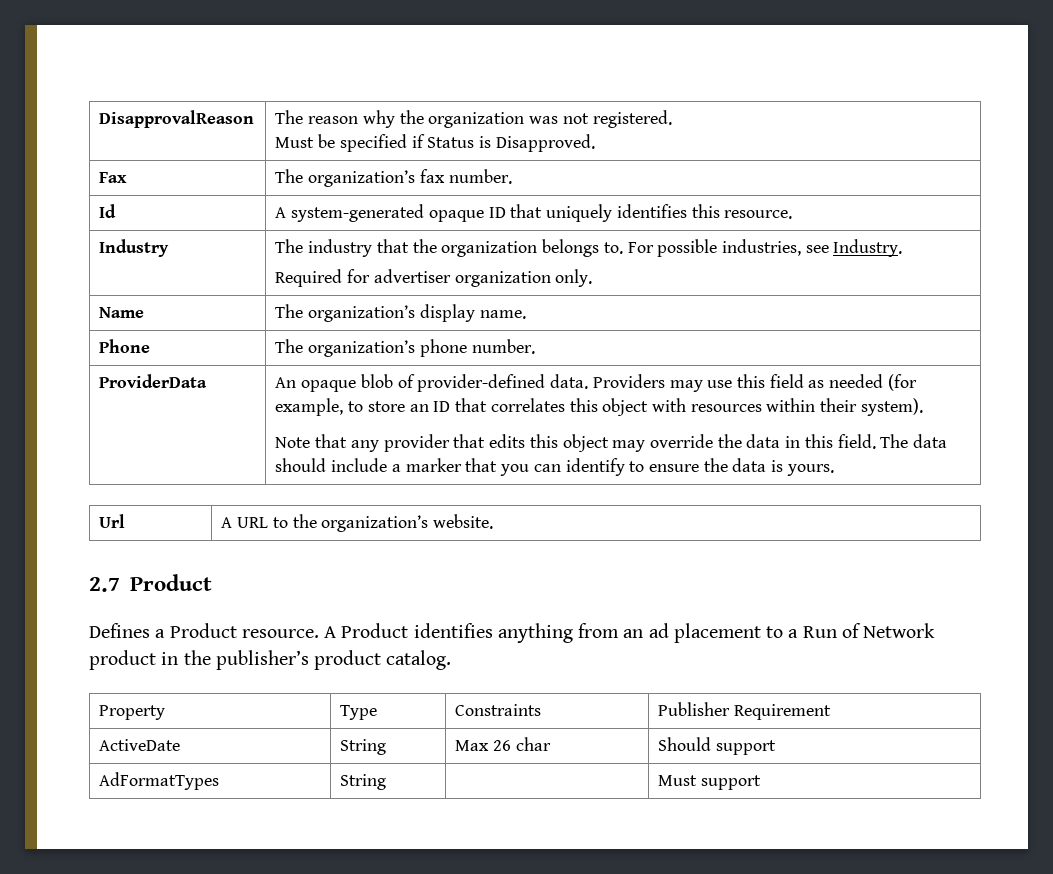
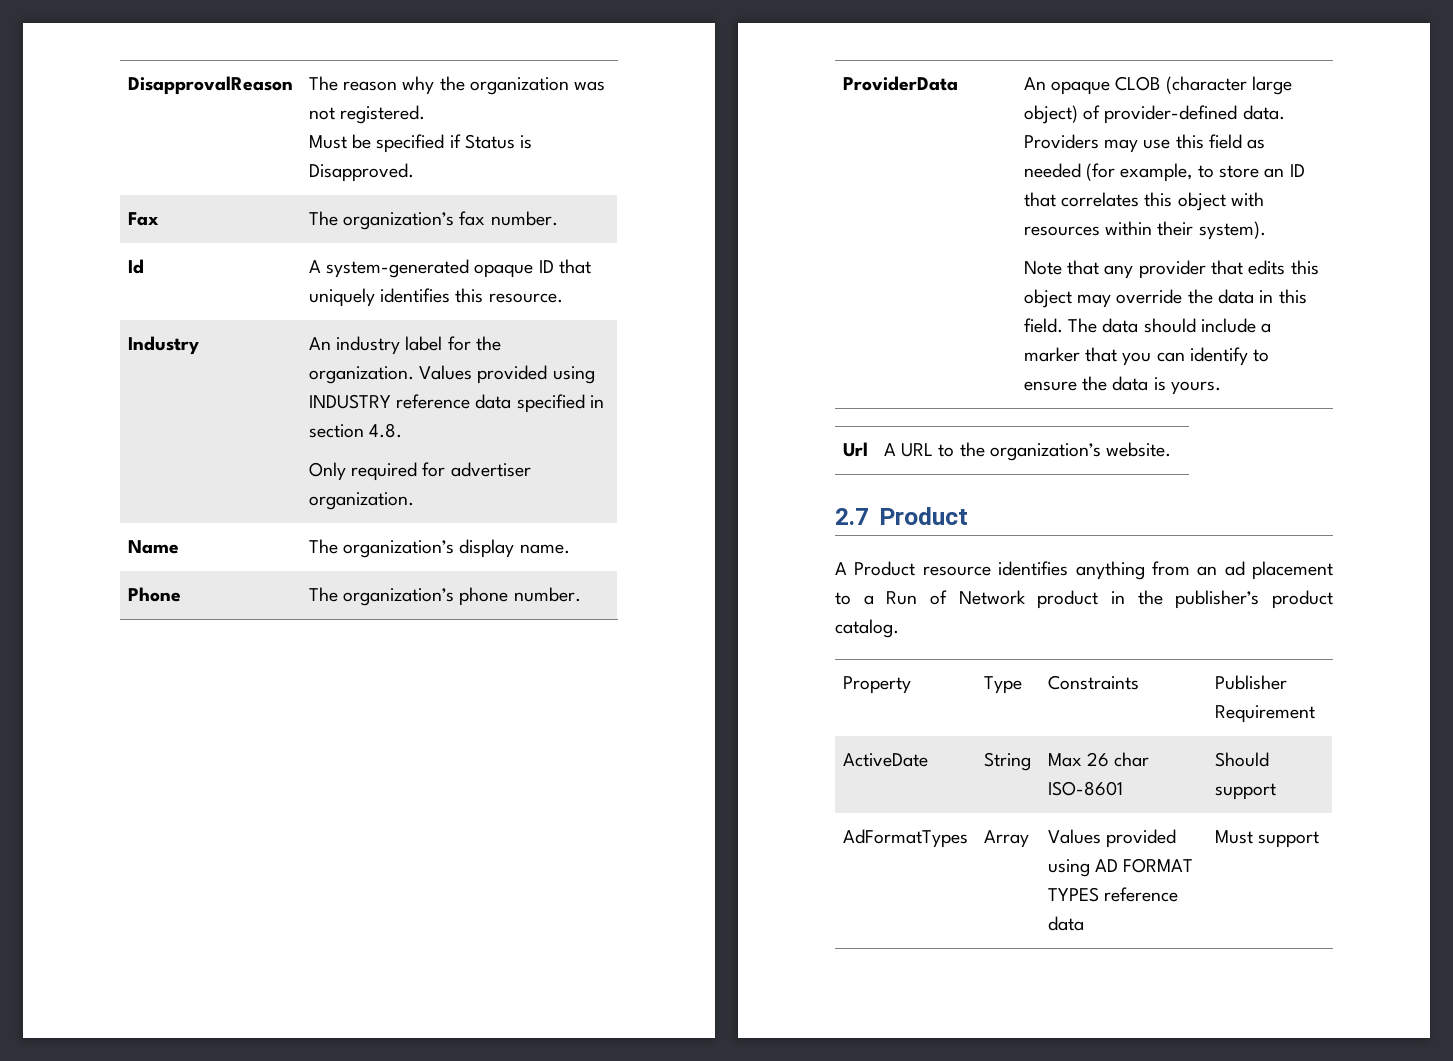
- Industry | The industry that the organization belongs to. For possible industries, see Industry.
- Required for advertiser organization only.
+ Industry | An industry label for the organization. Values provided using INDUSTRY reference data specified in section 4.8.
+ Only required for advertiser organization.
- An opaque blob of provider-defined data.
+ An opaque CLOB (character large object) of provider-defined data.
- Defines a Product resource. A Product identifies anything from an ad placement to a Run of Network product in the publisher’s product catalog.
+ A Product resource identifies anything from an ad placement to a Run of Network product in the publisher’s product catalog.
- ActiveDate | String | Max 26 char | Should support
+ ActiveDate | String | Max 26 char ISO-8601 | Should support
- AdFormatTypes | String | | Must support
+ AdFormatTypes | Array | Values provided using AD FORMAT TYPES reference data | Must support

